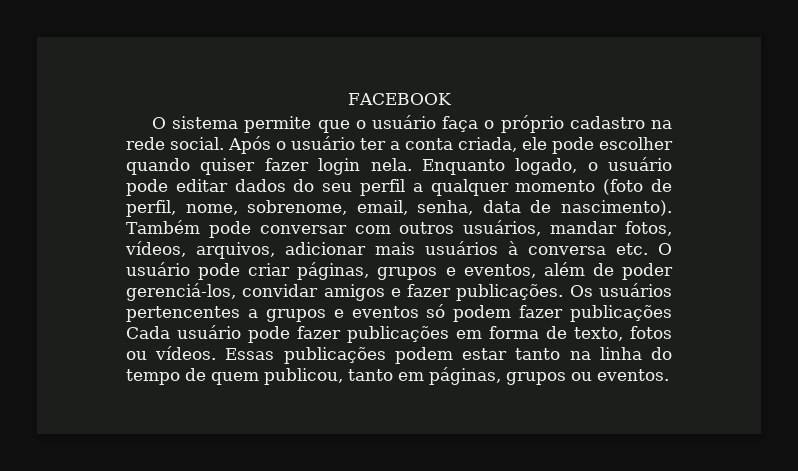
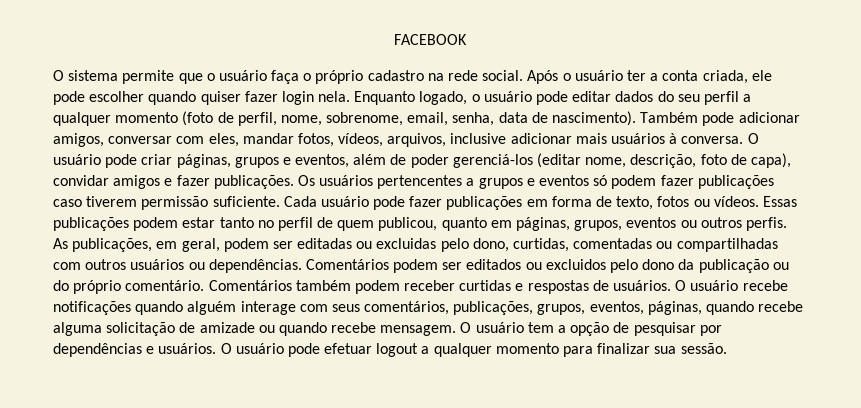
- Também pode conversar com outros usuários, mandar fotos, vídeos, arquivos, adicionar mais usuários à conversa etc. O usuário pode criar páginas, grupos e eventos, além de poder gerenciá-los, convidar amigos e fazer publicações.
+ Também pode adicionar amigos, conversar com eles, mandar fotos, vídeos, arquivos, inclusive adicionar mais usuários à conversa. O usuário pode criar páginas, grupos e eventos, além de poder gerenciá-los (editar nome, descrição, foto de capa), convidar amigos e fazer publicações.
- Os usuários pertencentes a grupos e eventos só podem fazer publicações Cada usuário pode fazer publicações em forma de texto, fotos ou vídeos.
+ Os usuários pertencentes a grupos e eventos só podem fazer publicações caso tiverem permissão suficiente. Cada usuário pode fazer publicações em forma de texto, fotos ou vídeos.
- Essas publicações podem estar tanto na linha do tempo de quem publicou, tanto em páginas, grupos ou eventos.
+ Essas publicações podem estar tanto no perfil de quem publicou, quanto em páginas, grupos, eventos ou outros perfis. As publicações, em geral, podem ser editadas ou excluidas pelo dono, curtidas, comentadas ou compartilhadas com outros usuários ou dependências. Comentários podem ser editados ou excluidos pelo dono da publicação ou do próprio comentário. Comentários também podem receber curtidas e respostas de usuários. O usuário recebe notificações quando alguém interage com seus comentários, publicações, grupos, eventos, páginas, quando recebe alguma solicitação de amizade ou quando recebe mensagem. O usuário tem a opção de pesquisar por dependências e usuários. O usuário pode efetuar logout a qualquer momento para finalizar sua sessão.

